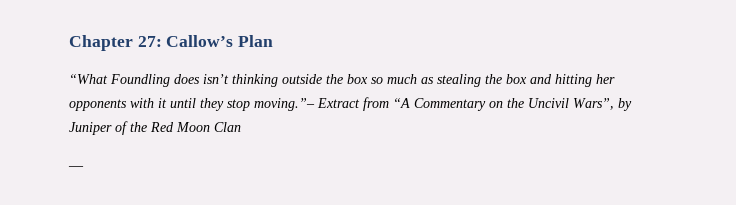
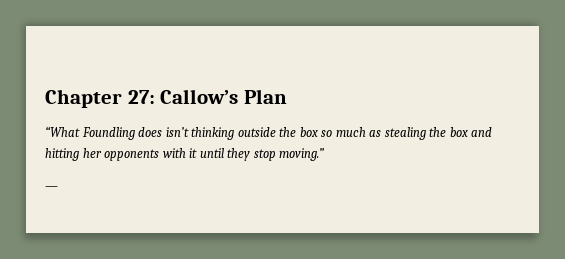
- “What Foundling does isn’t thinking outside the box so much as stealing the box and hitting her opponents with it until they stop moving.”– Extract from “A Commentary on the Uncivil Wars”, by Juniper of the Red Moon Clan
+ “What Foundling does isn’t thinking outside the box so much as stealing the box and hitting her opponents with it until they stop moving.”

